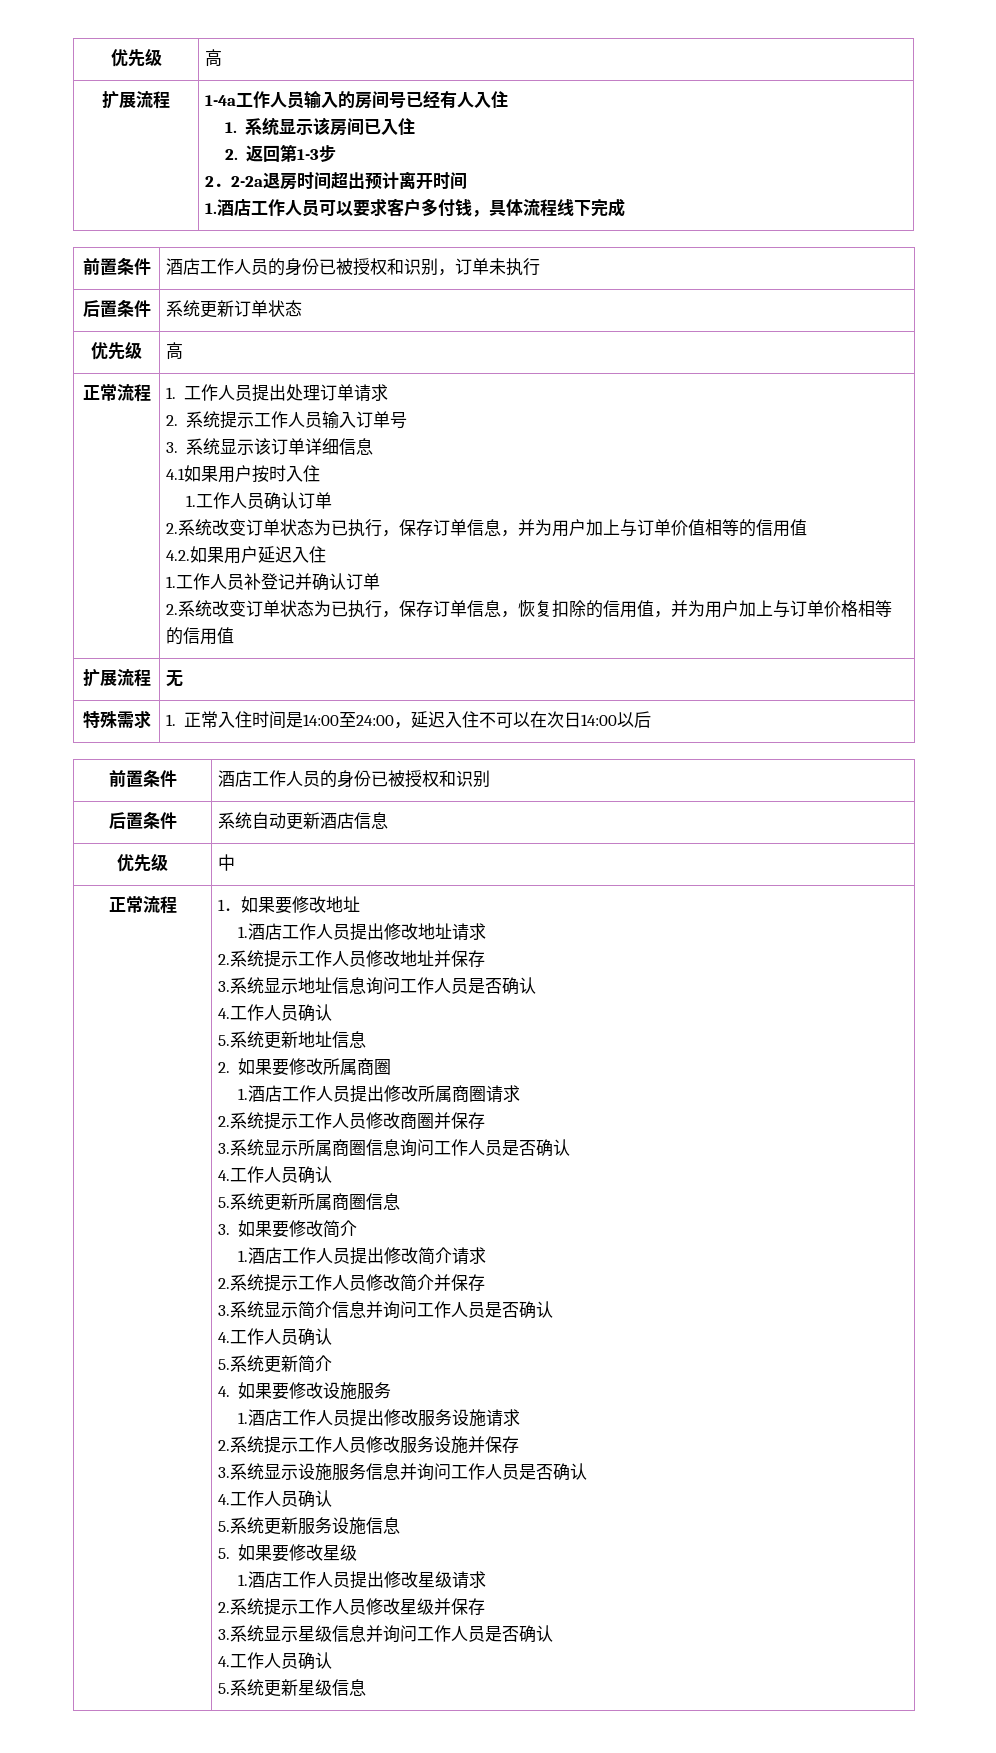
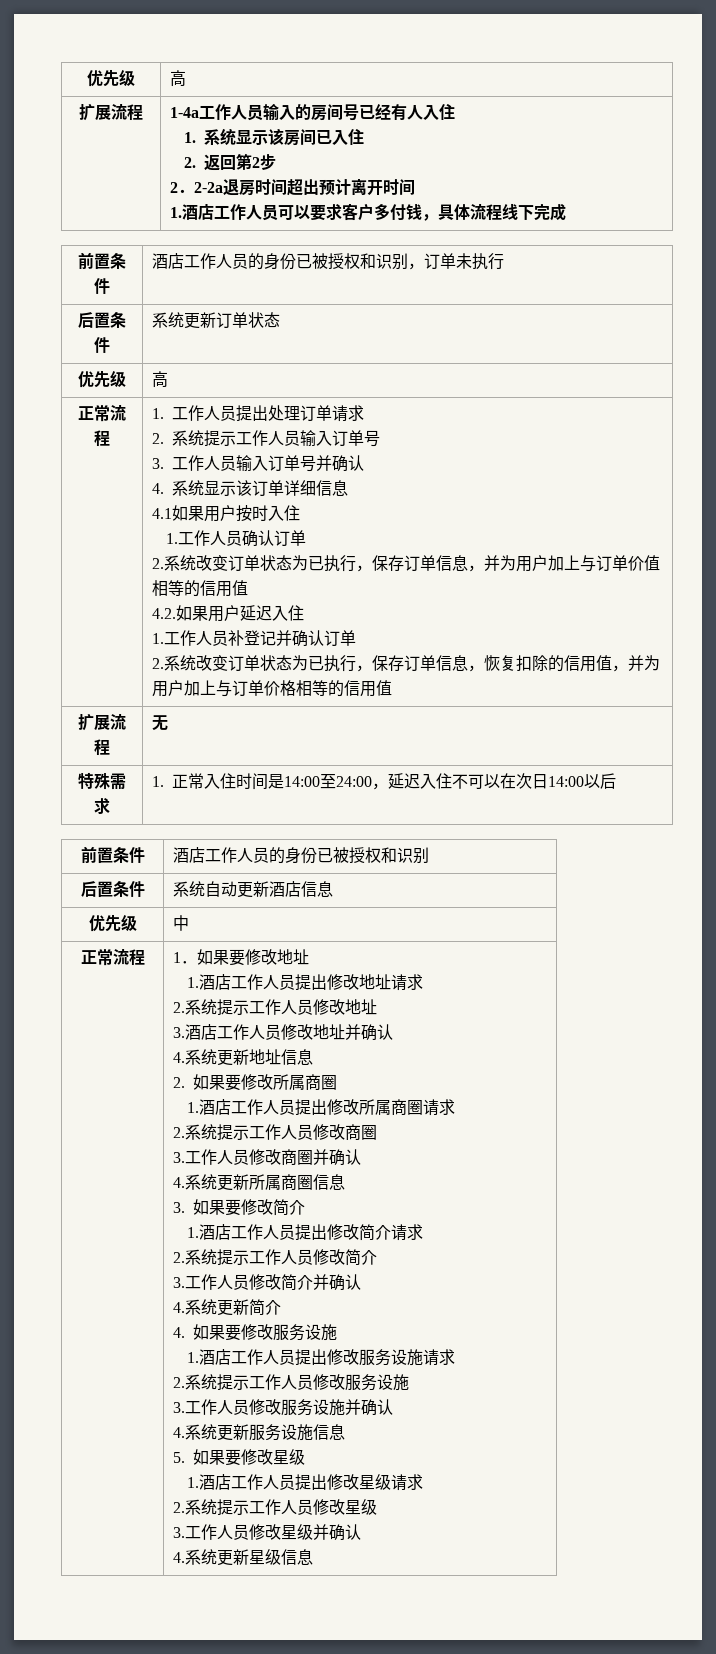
- 2.返回第1-3步
+ 2.返回第2步
- 3.系统显示该订单详细信息
+ 3.工作人员输入订单号并确认
+ 4.系统显示该订单详细信息
- 2.系统提示工作人员修改地址并保存
- 3.系统显示地址信息询问工作人员是否确认
- 4.工作人员确认
- 5.系统更新地址信息
+ 2.系统提示工作人员修改地址
+ 3.酒店工作人员修改地址并确认
+ 4.系统更新地址信息
- 2.系统提示工作人员修改商圈并保存
- 3.系统显示所属商圈信息询问工作人员是否确认
- 4.工作人员确认
- 5.系统更新所属商圈信息
+ 2.系统提示工作人员修改商圈
+ 3.工作人员修改商圈并确认
+ 4.系统更新所属商圈信息
- 2.系统提示工作人员修改简介并保存
- 3.系统显示简介信息并询问工作人员是否确认
- 4.工作人员确认
- 5.系统更新简介
+ 2.系统提示工作人员修改简介
+ 3.工作人员修改简介并确认
+ 4.系统更新简介
- 4.如果要修改设施服务
+ 4.如果要修改服务设施
- 2.系统提示工作人员修改服务设施并保存
- 3.系统显示设施服务信息并询问工作人员是否确认
- 4.工作人员确认
- 5.系统更新服务设施信息
+ 2.系统提示工作人员修改服务设施
+ 3.工作人员修改服务设施并确认
+ 4.系统更新服务设施信息
- 2.系统提示工作人员修改星级并保存
- 3.系统显示星级信息并询问工作人员是否确认
- 4.工作人员确认
- 5.系统更新星级信息
+ 2.系统提示工作人员修改星级
+ 3.工作人员修改星级并确认
+ 4.系统更新星级信息

